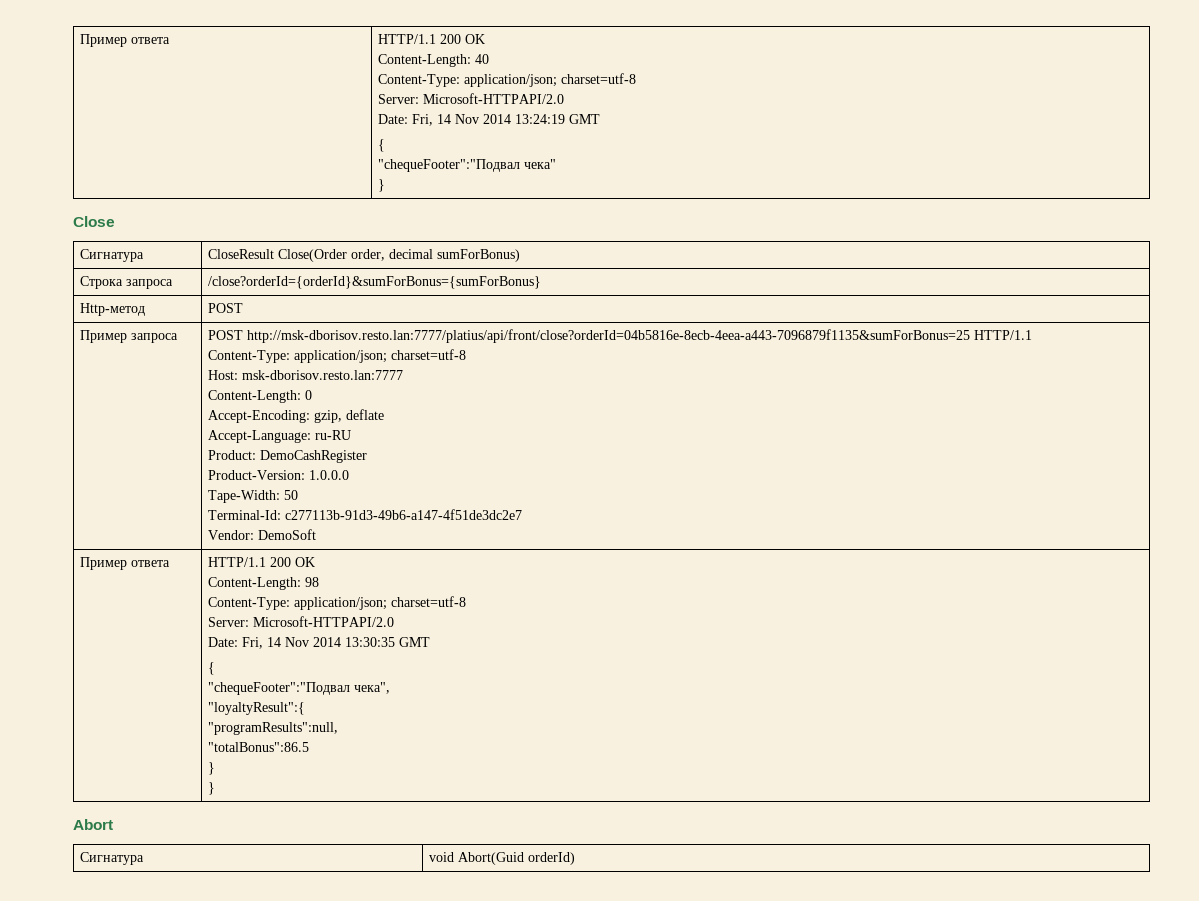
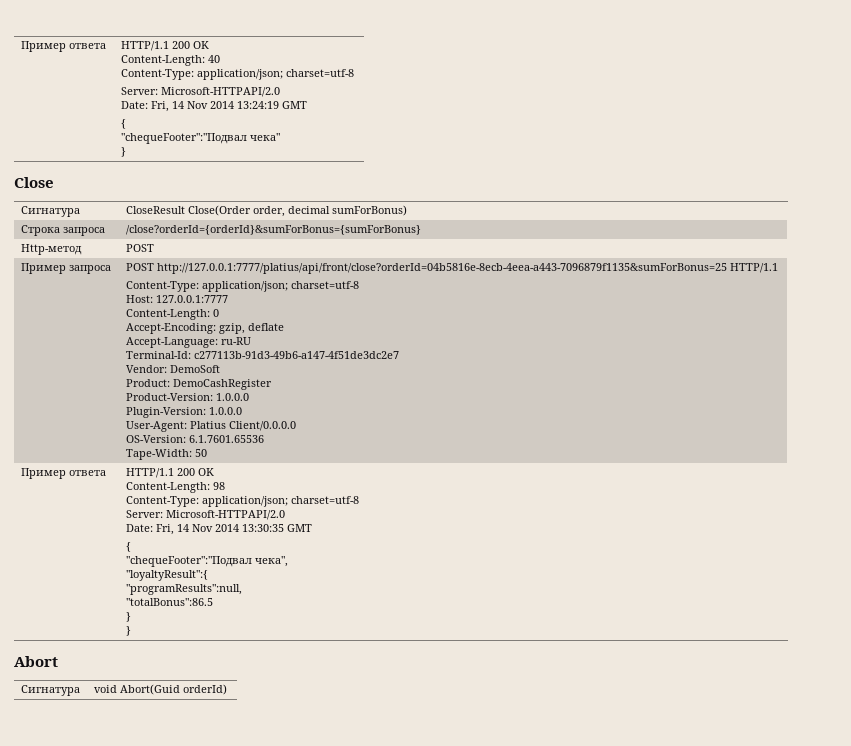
- Пример запроса | POST http://msk-dborisov.resto.lan:7777/platius/api/front/close?orderId=04b5816e-8ecb-4eea-a443-7096879f1135&sumForBonus=25 HTTP/1.1
+ Пример запроса | POST http://127.0.0.1:7777/platius/api/front/close?orderId=04b5816e-8ecb-4eea-a443-7096879f1135&sumForBonus=25 HTTP/1.1
  Content-Type: application/json; charset=utf-8
- Host: msk-dborisov.resto.lan:7777
+ Host: 127.0.0.1:7777
  Content-Length: 0
  Accept-Encoding: gzip, deflate
  Accept-Language: ru-RU
+ Terminal-Id: c277113b-91d3-49b6-a147-4f51de3dc2e7
+ Vendor: DemoSoft
  Product: DemoCashRegister
  Product-Version: 1.0.0.0
+ Plugin-Version: 1.0.0.0
+ User-Agent: Platius Client/0.0.0.0
+ OS-Version: 6.1.7601.65536
  Tape-Width: 50
- Terminal-Id: c277113b-91d3-49b6-a147-4f51de3dc2e7
- Vendor: DemoSoft

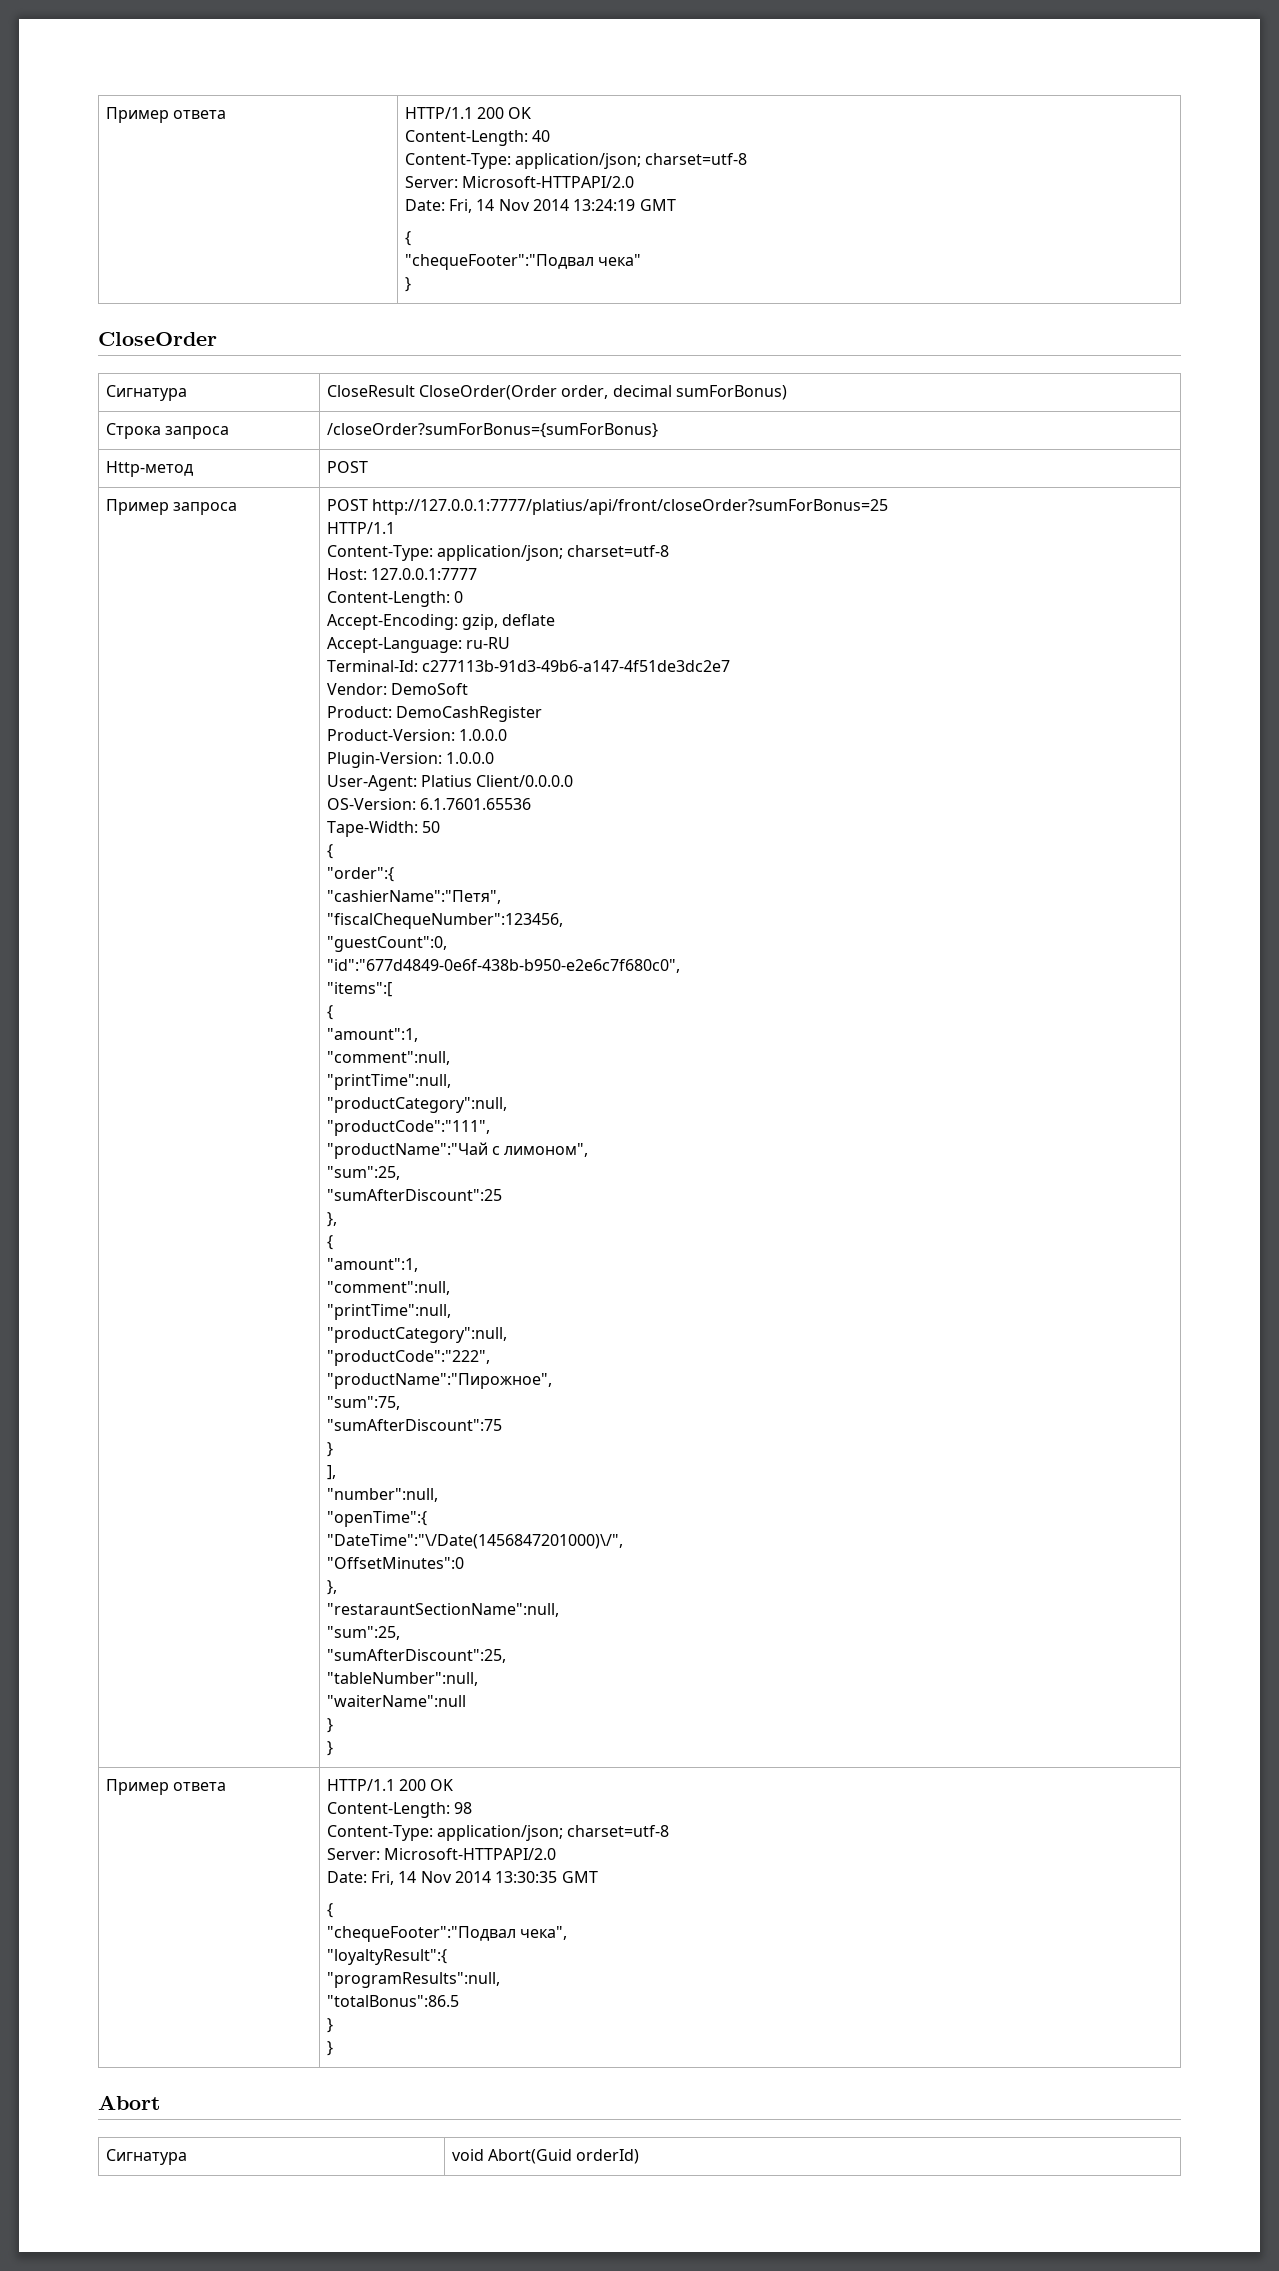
- Close
+ CloseOrder
- Сигнатура | CloseResult Close(Order order, decimal sumForBonus)
+ Сигнатура | CloseResult CloseOrder(Order order, decimal sumForBonus)
- Строка запроса | /close?orderId={orderId}&sumForBonus={sumForBonus}
+ Строка запроса | /closeOrder?sumForBonus={sumForBonus}
- POST http://127.0.0.1:7777/platius/api/front/close?orderId=04b5816e-8ecb-4eea-a443-7096879f1135&sumForBonus=25 HTTP/1.1
+ POST http://127.0.0.1:7777/platius/api/front/closeOrder?sumForBonus=25
+ HTTP/1.1
  Tape-Width: 50
+ {
+ "order":{
+ "cashierName":"Петя",
+ "fiscalChequeNumber":123456,
+ "guestCount":0,
+ "id":"677d4849-0e6f-438b-b950-e2e6c7f680c0",
+ "items":[
+ {
+ "amount":1,
+ "comment":null,
+ "printTime":null,
+ "productCategory":null,
+ "productCode":"111",
+ "productName":"Чай с лимоном",
+ "sum":25,
+ "sumAfterDiscount":25
+ },
+ {
+ "amount":1,
+ "comment":null,
+ "printTime":null,
+ "productCategory":null,
+ "productCode":"222",
+ "productName":"Пирожное",
+ "sum":75,
+ "sumAfterDiscount":75
+ }
+ ],
+ "number":null,
+ "openTime":{
+ "DateTime":"\/Date(1456847201000)\/",
+ "OffsetMinutes":0
+ },
+ "restarauntSectionName":null,
+ "sum":25,
+ "sumAfterDiscount":25,
+ "tableNumber":null,
+ "waiterName":null
+ }
+ }

